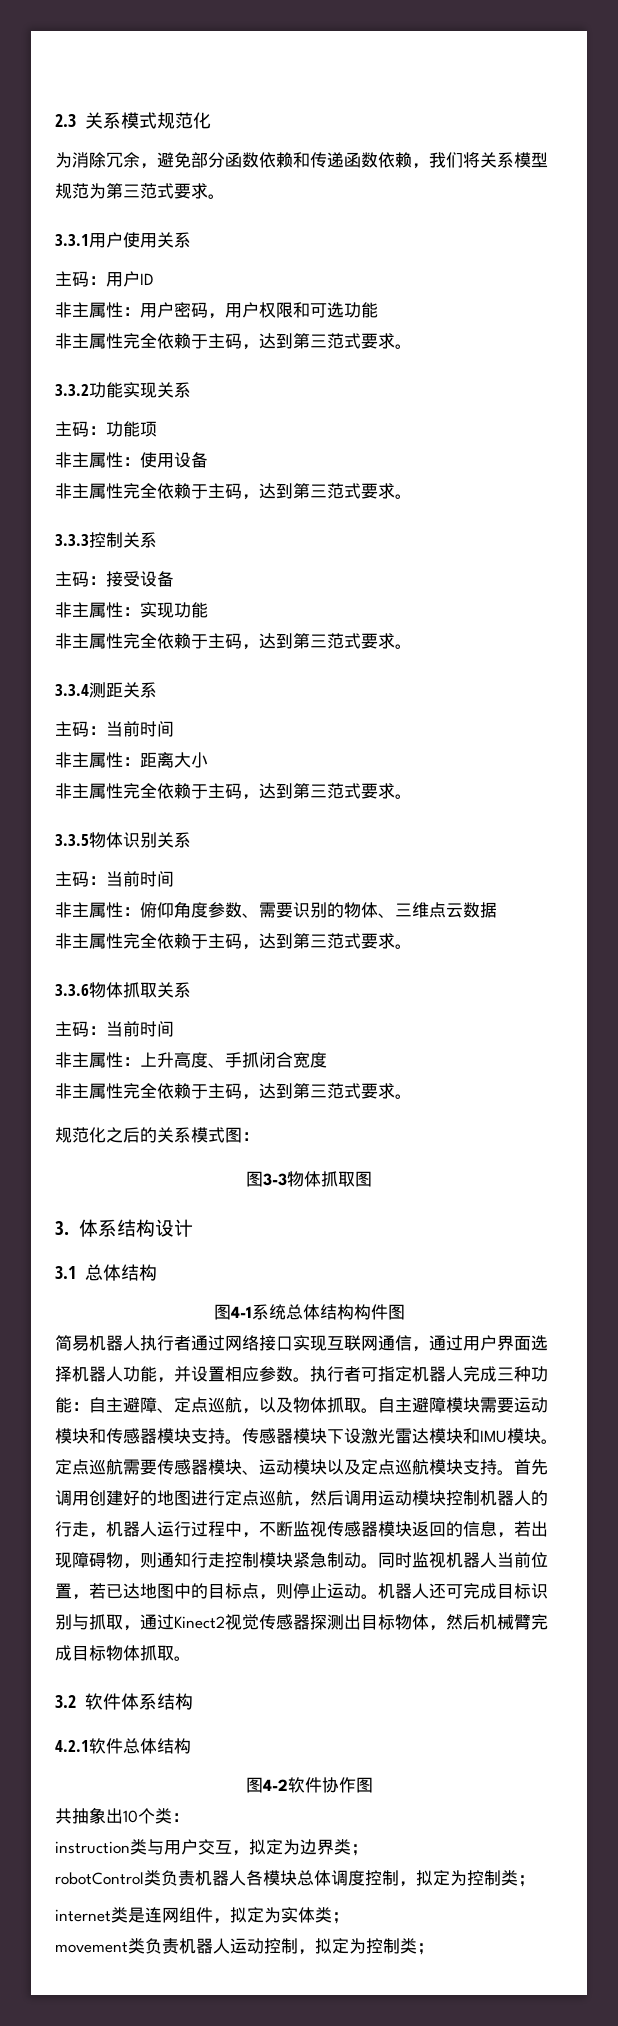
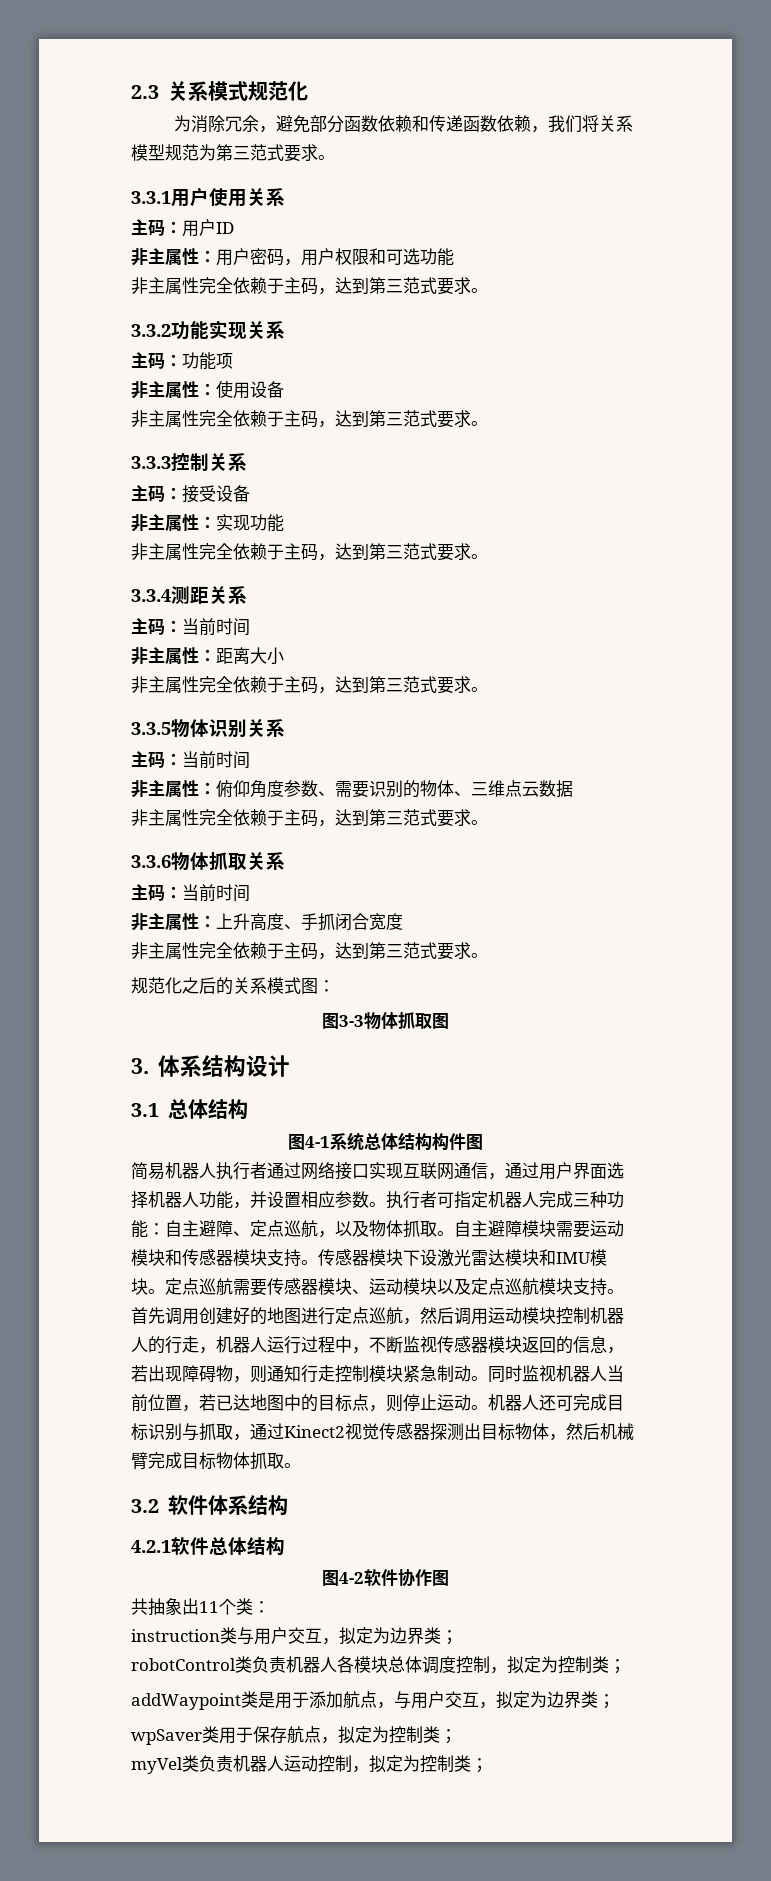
- 共抽象出10个类：
+ 共抽象出11个类：
- internet类是连网组件，拟定为实体类；
- movement类负责机器人运动控制，拟定为控制类；
+ addWaypoint类是用于添加航点，与用户交互，拟定为边界类；
+ wpSaver类用于保存航点，拟定为控制类；
+ myVel类负责机器人运动控制，拟定为控制类；

